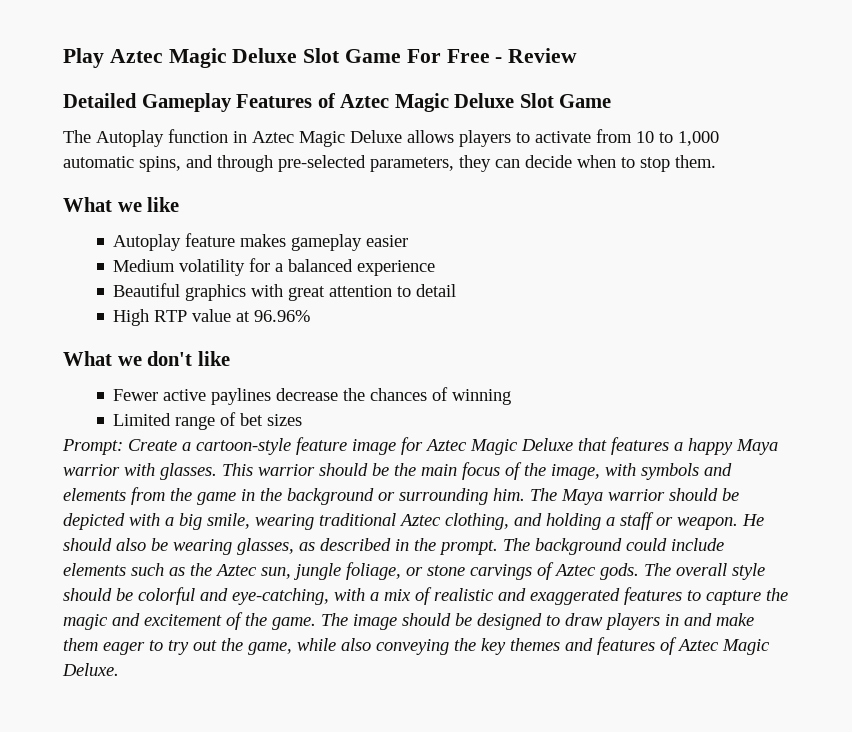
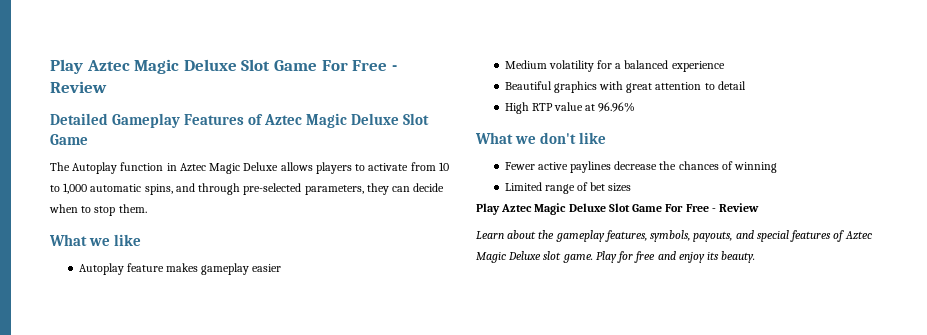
  Limited range of bet sizes
- Prompt: Create a cartoon-style feature image for Aztec Magic Deluxe that features a happy Maya warrior with glasses. This warrior should be the main focus of the image, with symbols and elements from the game in the background or surrounding him. The Maya warrior should be depicted with a big smile, wearing traditional Aztec clothing, and holding a staff or weapon. He should also be wearing glasses, as described in the prompt. The background could include elements such as the Aztec sun, jungle foliage, or stone carvings of Aztec gods. The overall style should be colorful and eye-catching, with a mix of realistic and exaggerated features to capture the magic and excitement of the game. The image should be designed to draw players in and make them eager to try out the game, while also conveying the key themes and features of Aztec Magic Deluxe.
+ Play Aztec Magic Deluxe Slot Game For Free - Review
+ Learn about the gameplay features, symbols, payouts, and special features of Aztec Magic Deluxe slot game. Play for free and enjoy its beauty.

